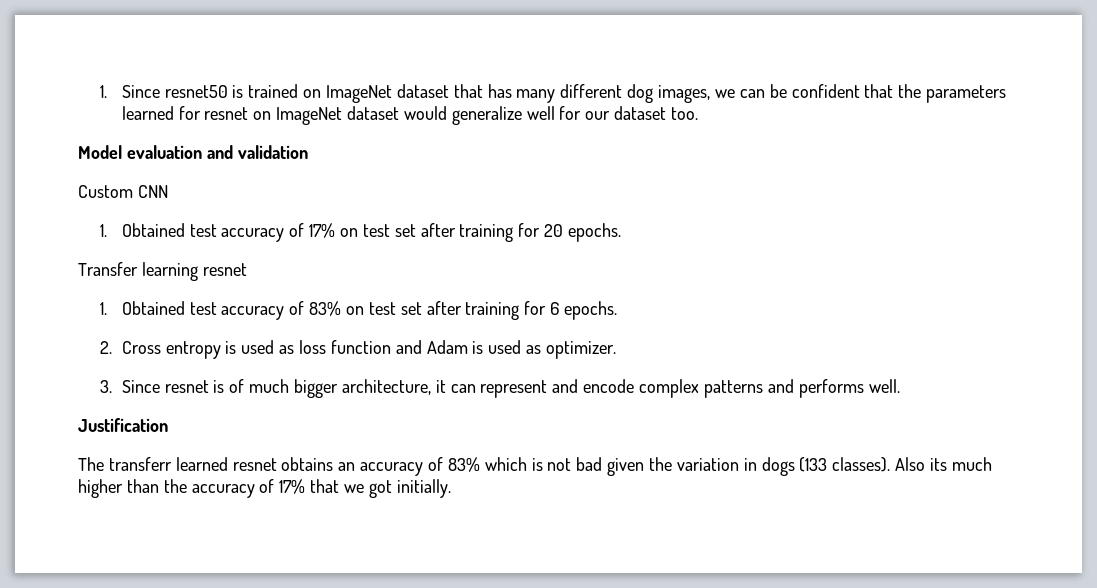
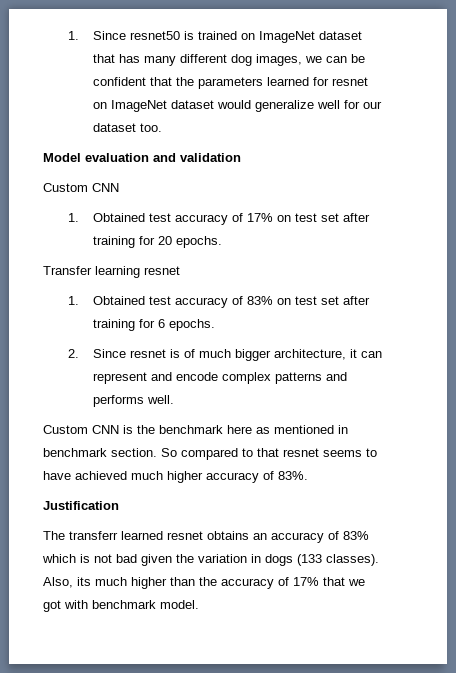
- 2. Cross entropy is used as loss function and Adam is used as optimizer.
- 3. Since resnet is of much bigger architecture, it can represent and encode complex patterns and performs well.
+ 2. Since resnet is of much bigger architecture, it can represent and encode complex patterns and performs well.
+ Custom CNN is the benchmark here as mentioned in benchmark section. So compared to that resnet seems to have achieved much higher accuracy of 83%.
- Also its much higher than the accuracy of 17% that we got initially.
+ Also, its much higher than the accuracy of 17% that we got with benchmark model.

